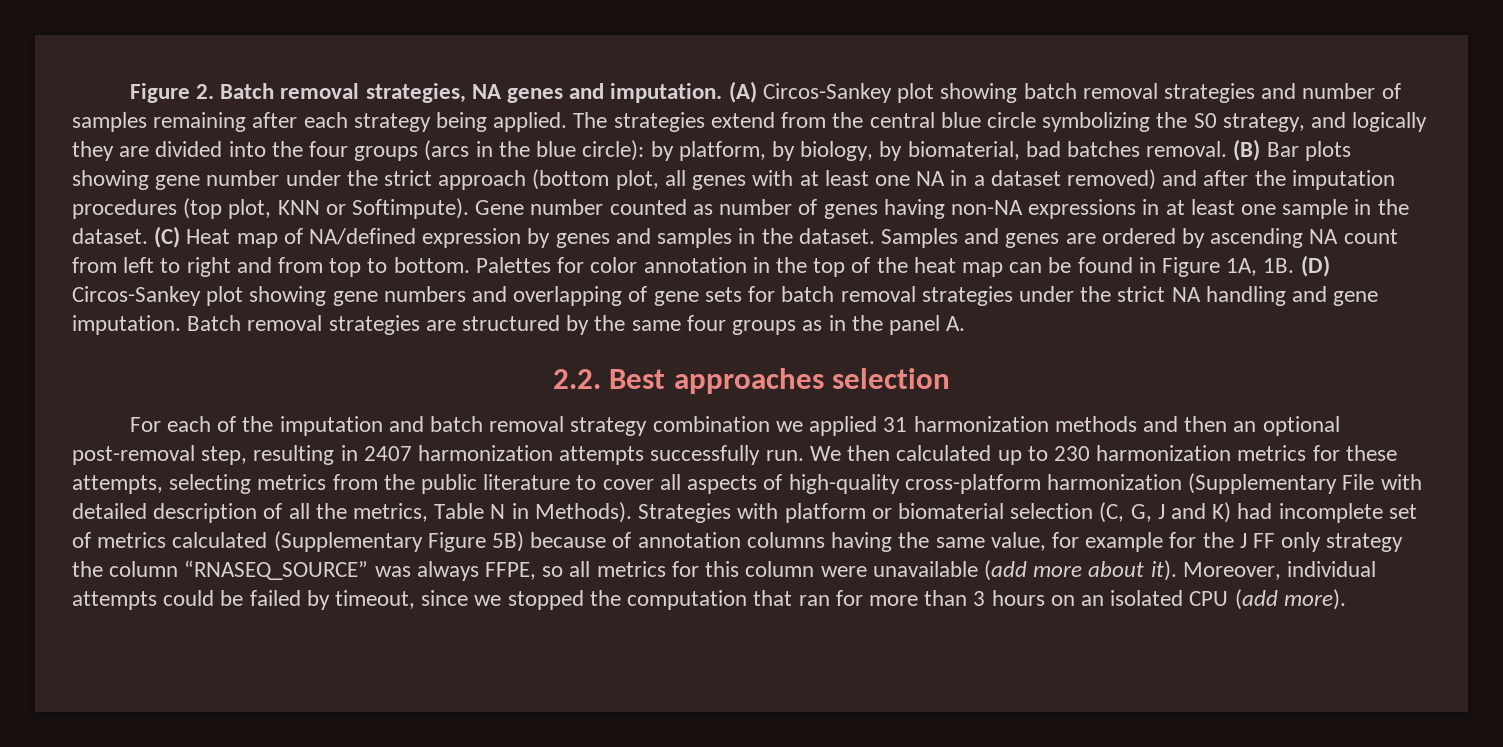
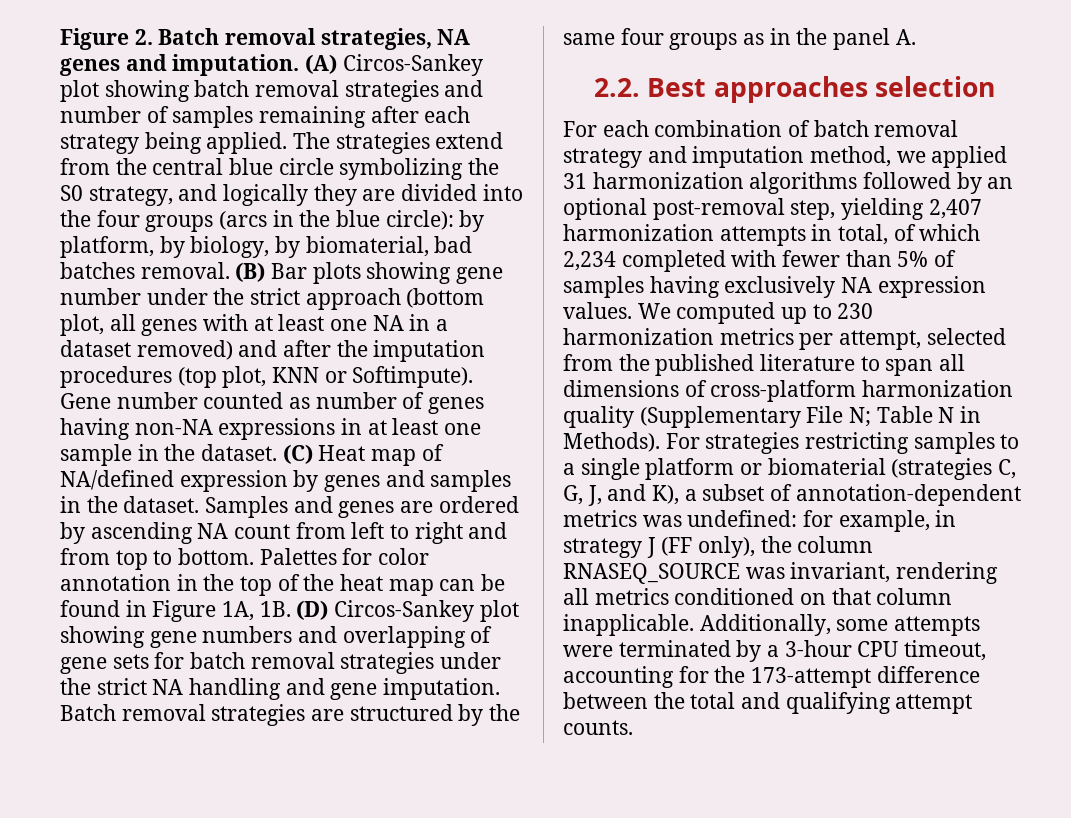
- For each of the imputation and batch removal strategy combination we applied 31 harmonization methods and then an optional post-removal step, resulting in 2407 harmonization attempts successfully run. We then calculated up to 230 harmonization metrics for these attempts, selecting metrics from the public literature to cover all aspects of high-quality cross-platform harmonization (Supplementary File with detailed description of all the metrics, Table N in Methods). Strategies with platform or biomaterial selection (C, G, J and K) had incomplete set of metrics calculated (Supplementary Figure 5B) because of annotation columns having the same value, for example for the J FF only strategy the column “RNASEQ_SOURCE” was always FFPE, so all metrics for this column were unavailable (add more about it). Moreover, individual attempts could be failed by timeout, since we stopped the computation that ran for more than 3 hours on an isolated CPU (add more).
+ For each combination of batch removal strategy and imputation method, we applied 31 harmonization algorithms followed by an optional post-removal step, yielding 2,407 harmonization attempts in total, of which 2,234 completed with fewer than 5% of samples having exclusively NA expression values. We computed up to 230 harmonization metrics per attempt, selected from the published literature to span all dimensions of cross-platform harmonization quality (Supplementary File N; Table N in Methods). For strategies restricting samples to a single platform or biomaterial (strategies C, G, J, and K), a subset of annotation-dependent metrics was undefined: for example, in strategy J (FF only), the column RNASEQ_SOURCE was invariant, rendering all metrics conditioned on that column inapplicable. Additionally, some attempts were terminated by a 3-hour CPU timeout, accounting for the 173-attempt difference between the total and qualifying attempt counts.

